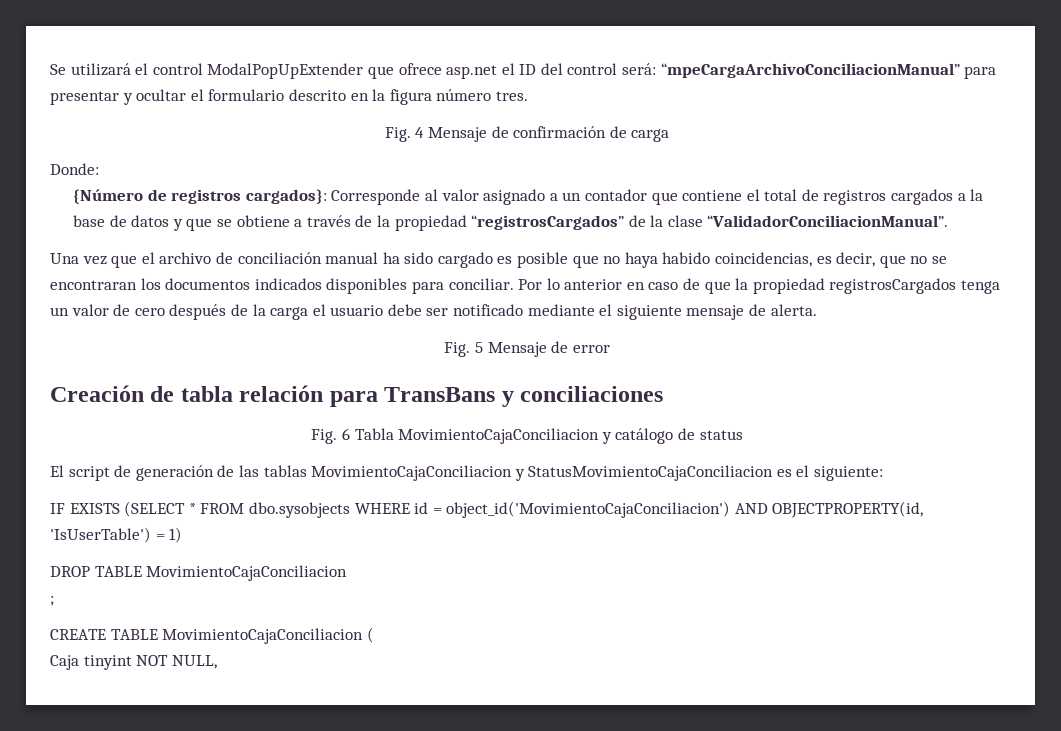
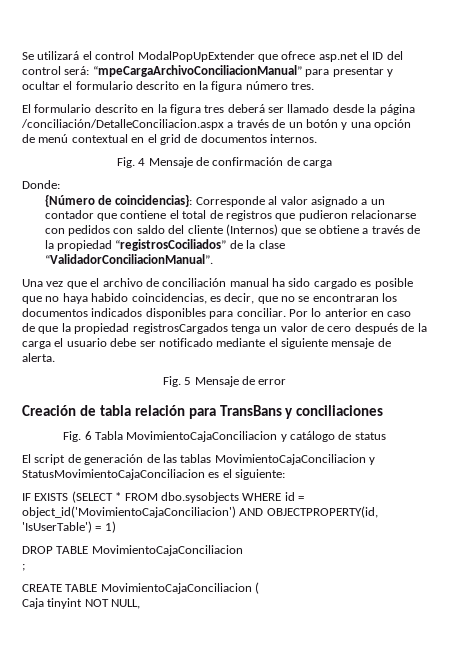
+ El formulario descrito en la figura tres deberá ser llamado desde la página /conciliación/DetalleConciliacion.aspx a través de un botón y una opción de menú contextual en el grid de documentos internos.
- {Número de registros cargados}: Corresponde al valor asignado a un contador que contiene el total de registros cargados a la base de datos y que se obtiene a través de la propiedad “registrosCargados” de la clase “ValidadorConciliacionManual”.
+ {Número de coincidencias}: Corresponde al valor asignado a un contador que contiene el total de registros que pudieron relacionarse con pedidos con saldo del cliente (Internos) que se obtiene a través de la propiedad “registrosCociliados” de la clase “ValidadorConciliacionManual”.

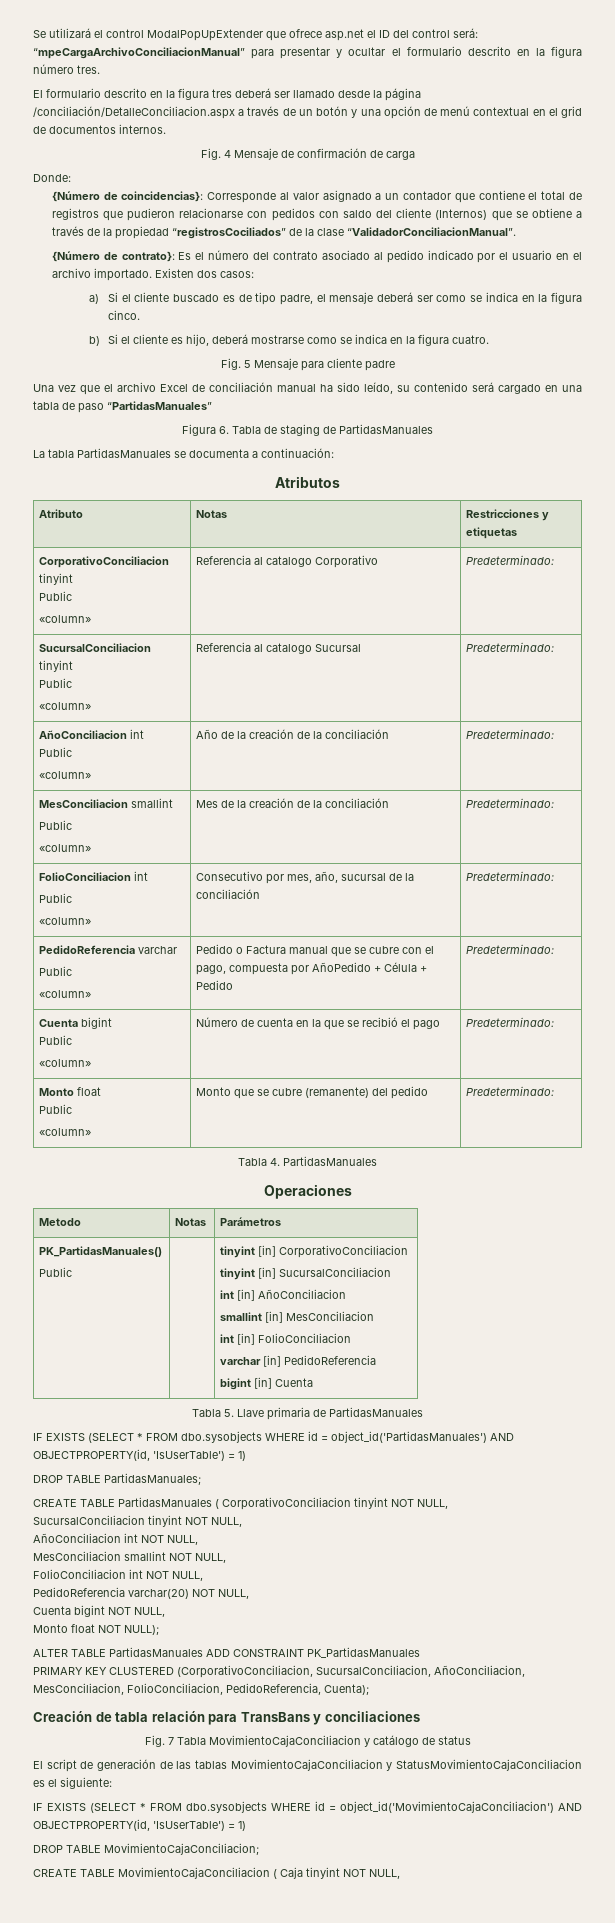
+ {Número de contrato}: Es el número del contrato asociado al pedido indicado por el usuario en el archivo importado. Existen dos casos:
+ a) Si el cliente buscado es de tipo padre, el mensaje deberá ser como se indica en la figura cinco.
+ b) Si el cliente es hijo, deberá mostrarse como se indica en la figura cuatro.
+ Fig. 5 Mensaje para cliente padre
- Una vez que el archivo de conciliación manual ha sido cargado es posible que no haya habido coincidencias, es decir, que no se encontraran los documentos indicados disponibles para conciliar. Por lo anterior en caso de que la propiedad registrosCargados tenga un valor de cero después de la carga el usuario debe ser notificado mediante el siguiente mensaje de alerta.
- Fig. 5 Mensaje de error
+ Una vez que el archivo Excel de conciliación manual ha sido leído, su contenido será cargado en una tabla de paso “PartidasManuales”
+ Figura 6. Tabla de staging de PartidasManuales
+ La tabla PartidasManuales se documenta a continuación:
+ Atributos
+ Atributo | Notas | Restricciones y etiquetas
+ CorporativoConciliacion tinyint
+ Public
+ «column» | Referencia al catalogo Corporativo | Predeterminado:
+ SucursalConciliacion tinyint
+ Public
+ «column» | Referencia al catalogo Sucursal | Predeterminado:
+ AñoConciliacion int
+ Public
+ «column» | Año de la creación de la conciliación | Predeterminado:
+ MesConciliacion smallint
+ Public
+ «column» | Mes de la creación de la conciliación | Predeterminado:
+ FolioConciliacion int
+ Public
+ «column» | Consecutivo por mes, año, sucursal de la conciliación | Predeterminado:
+ PedidoReferencia varchar
+ Public
+ «column» | Pedido o Factura manual que se cubre con el pago, compuesta por AñoPedido + Célula + Pedido | Predeterminado:
+ Cuenta bigint
+ Public
+ «column» | Número de cuenta en la que se recibió el pago | Predeterminado:
+ Monto float
+ Public
+ «column» | Monto que se cubre (remanente) del pedido | Predeterminado:
+ Tabla 4. PartidasManuales
+ Operaciones
+ Metodo | Notas | Parámetros
+ PK_PartidasManuales()
+ Public | | tinyint [in] CorporativoConciliacion
+ tinyint [in] SucursalConciliacion
+ int [in] AñoConciliacion
+ smallint [in] MesConciliacion
+ int [in] FolioConciliacion
+ varchar [in] PedidoReferencia
+ bigint [in] Cuenta
+ Tabla 5. Llave primaria de PartidasManuales
+ IF EXISTS (SELECT * FROM dbo.sysobjects WHERE id = object_id('PartidasManuales') AND OBJECTPROPERTY(id, 'IsUserTable') = 1)
+ DROP TABLE PartidasManuales;
+ CREATE TABLE PartidasManuales ( CorporativoConciliacion tinyint NOT NULL,
+ SucursalConciliacion tinyint NOT NULL,
+ AñoConciliacion int NOT NULL,
+ MesConciliacion smallint NOT NULL,
+ FolioConciliacion int NOT NULL,
+ PedidoReferencia varchar(20) NOT NULL,
+ Cuenta bigint NOT NULL,
+ Monto float NOT NULL);
+ ALTER TABLE PartidasManuales ADD CONSTRAINT PK_PartidasManuales
+ PRIMARY KEY CLUSTERED (CorporativoConciliacion, SucursalConciliacion, AñoConciliacion, MesConciliacion, FolioConciliacion, PedidoReferencia, Cuenta);
- Fig. 6 Tabla MovimientoCajaConciliacion y catálogo de status
+ Fig. 7 Tabla MovimientoCajaConciliacion y catálogo de status
- DROP TABLE MovimientoCajaConciliacion
- ;
+ DROP TABLE MovimientoCajaConciliacion;
- CREATE TABLE MovimientoCajaConciliacion (
- Caja tinyint NOT NULL,
+ CREATE TABLE MovimientoCajaConciliacion ( Caja tinyint NOT NULL,

